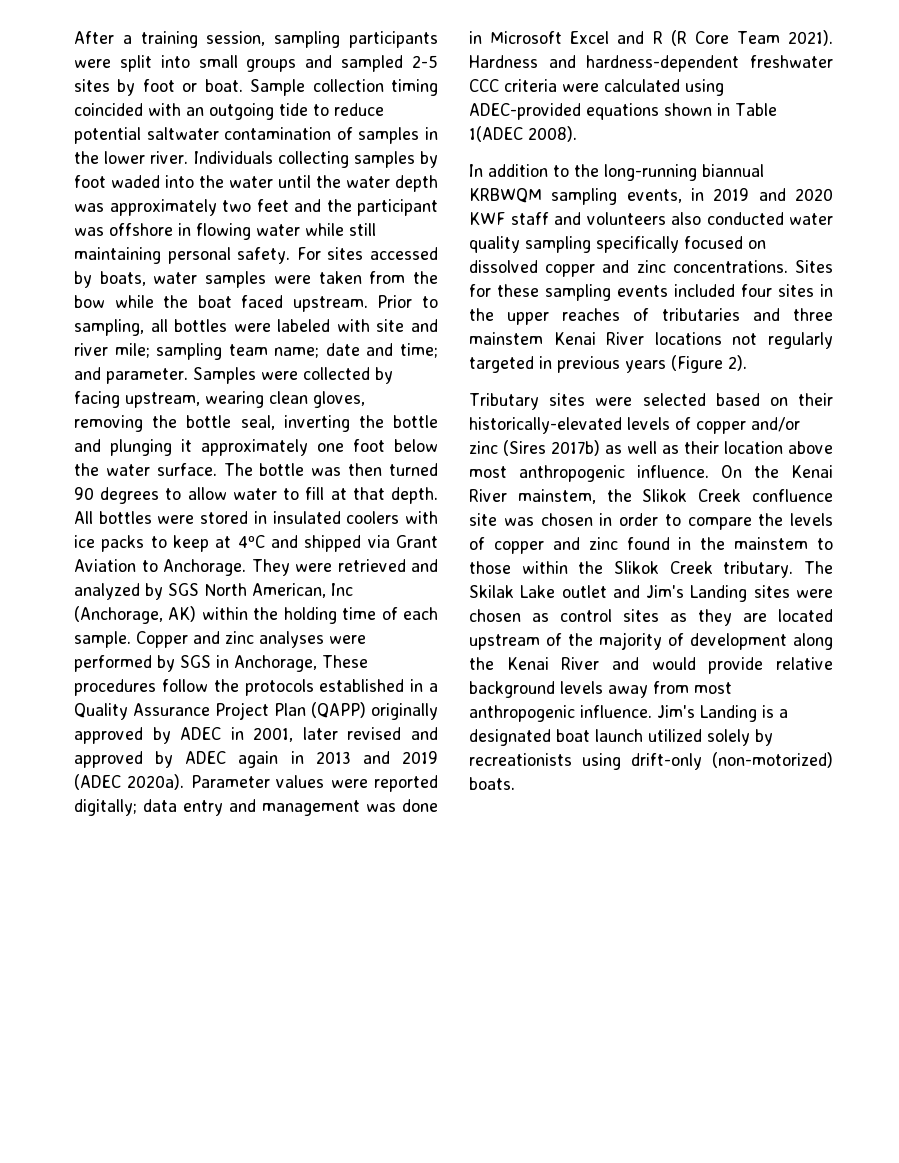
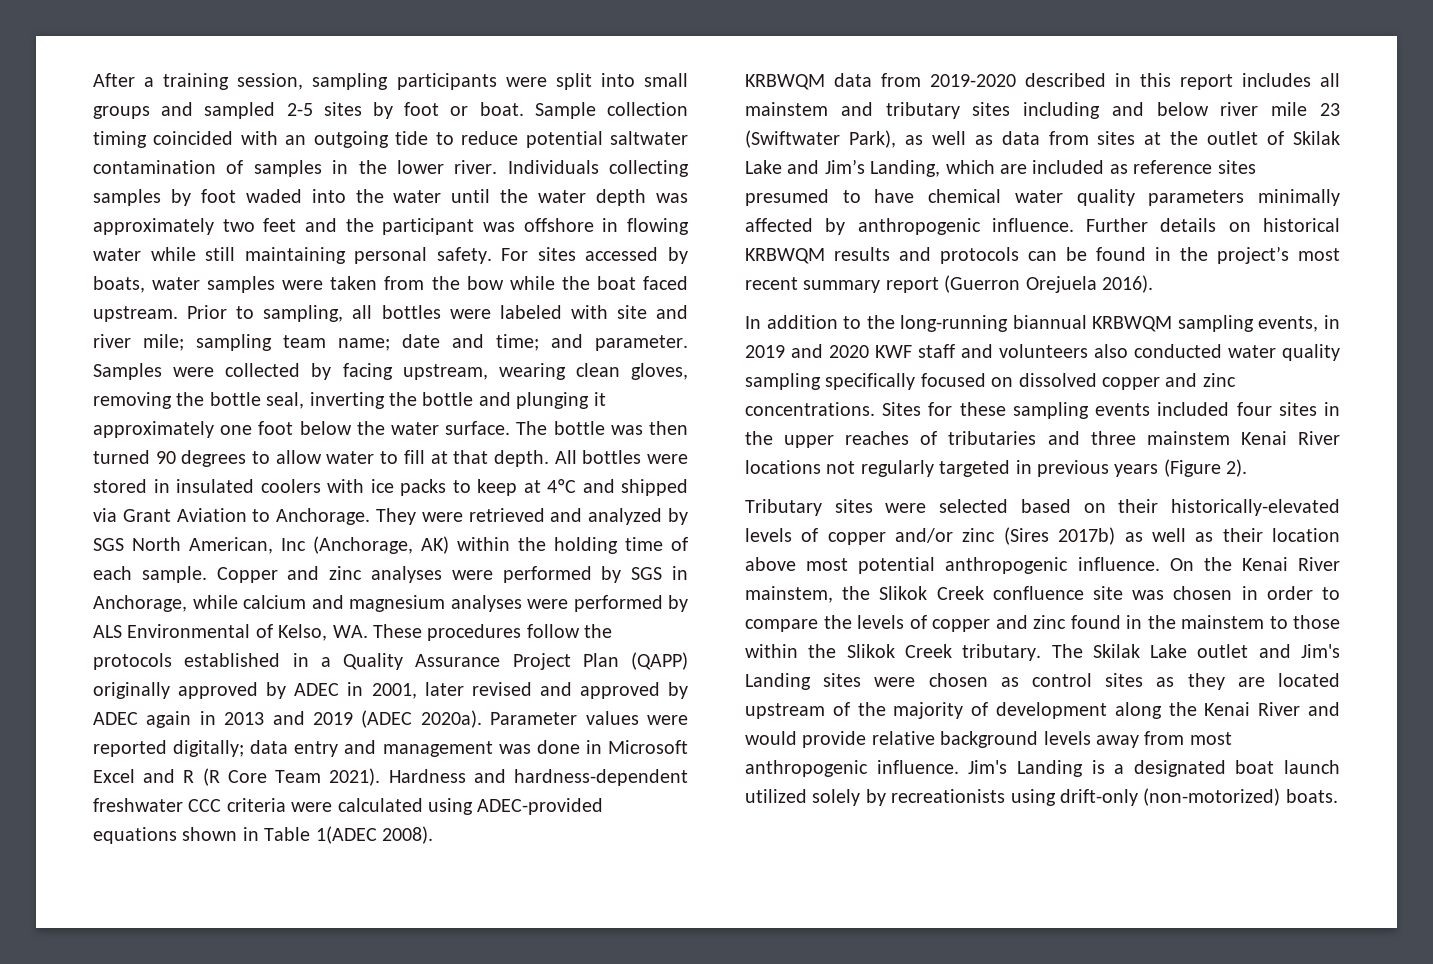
- Copper and zinc analyses were performed by SGS in Anchorage, These procedures follow the protocols established in a Quality Assurance Project Plan (QAPP) originally approved by ADEC in 2001, later revised and approved by ADEC again in 2013 and 2019 (ADEC 2020a).
+ Copper and zinc analyses were performed by SGS in Anchorage, while calcium and magnesium analyses were performed by ALS Environmental of Kelso, WA. These procedures follow the protocols established in a Quality Assurance Project Plan (QAPP) originally approved by ADEC in 2001, later revised and approved by ADEC again in 2013 and 2019 (ADEC 2020a).
+ KRBWQM data from 2019-2020 described in this report includes all mainstem and tributary sites including and below river mile 23 (Swiftwater Park), as well as data from sites at the outlet of Skilak Lake and Jim’s Landing, which are included as reference sites presumed to have chemical water quality parameters minimally affected by anthropogenic influence. Further details on historical KRBWQM results and protocols can be found in the project’s most recent summary report (Guerron Orejuela 2016).
- Tributary sites were selected based on their historically-elevated levels of copper and/or zinc (Sires 2017b) as well as their location above most anthropogenic influence.
+ Tributary sites were selected based on their historically-elevated levels of copper and/or zinc (Sires 2017b) as well as their location above most potential anthropogenic influence.

